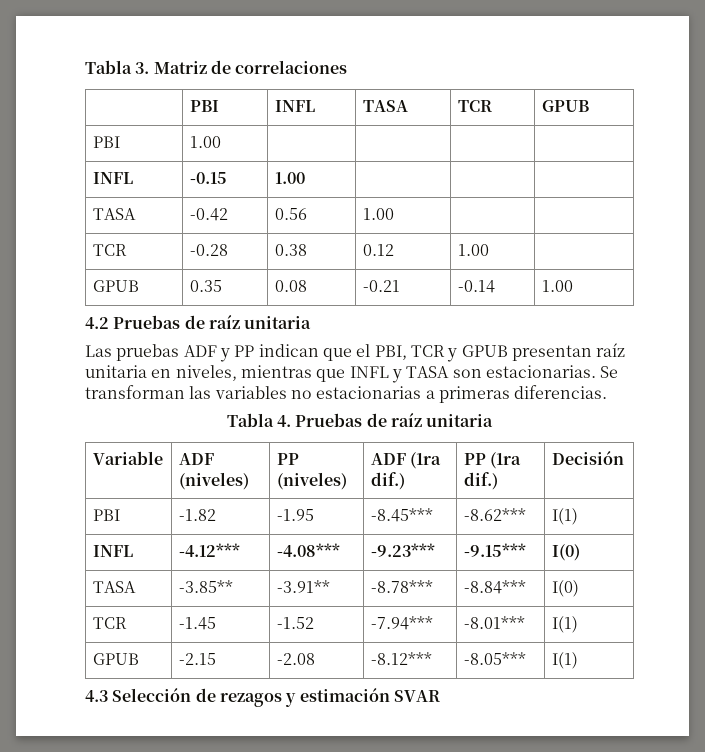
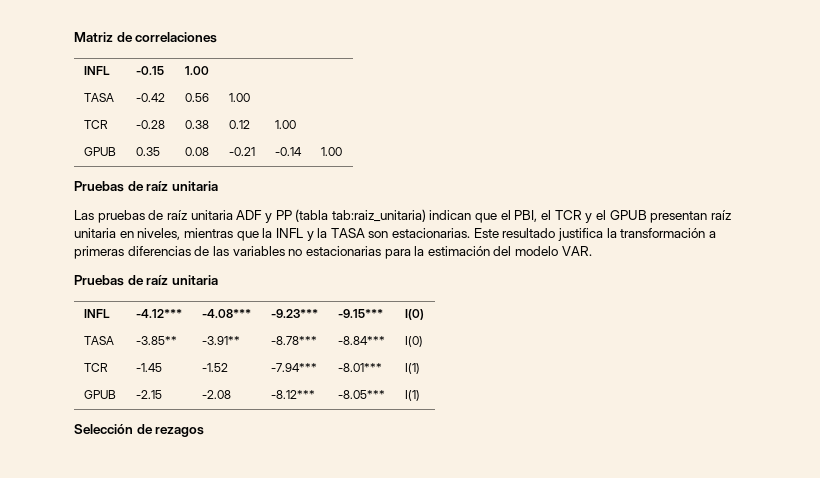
- Tabla 3. Matriz de correlaciones
+ Matriz de correlaciones
- | PBI | INFL | TASA | TCR | GPUB
- PBI | 1.00 | | | |
  GPUB | 0.35 | 0.08 | -0.21 | -0.14 | 1.00
- 4.2 Pruebas de raíz unitaria
+ Pruebas de raíz unitaria
- Las pruebas ADF y PP indican que el PBI, TCR y GPUB presentan raíz unitaria en niveles, mientras que INFL y TASA son estacionarias.
+ Las pruebas de raíz unitaria ADF y PP (tabla tab:raiz_unitaria) indican que el PBI, el TCR y el GPUB presentan raíz unitaria en niveles, mientras que la INFL y la TASA son estacionarias.
- Se transforman las variables no estacionarias a primeras diferencias.
- Tabla 4. Pruebas de raíz unitaria
- Variable | ADF (niveles) | PP (niveles) | ADF (1ra dif.) | PP (1ra dif.) | Decisión
- PBI | -1.82 | -1.95 | -8.45*** | -8.62*** | I(1)
+ Este resultado justifica la transformación a primeras diferencias de las variables no estacionarias para la estimación del modelo VAR.
+ Pruebas de raíz unitaria
- 4.3 Selección de rezagos y estimación SVAR
+ Selección de rezagos

